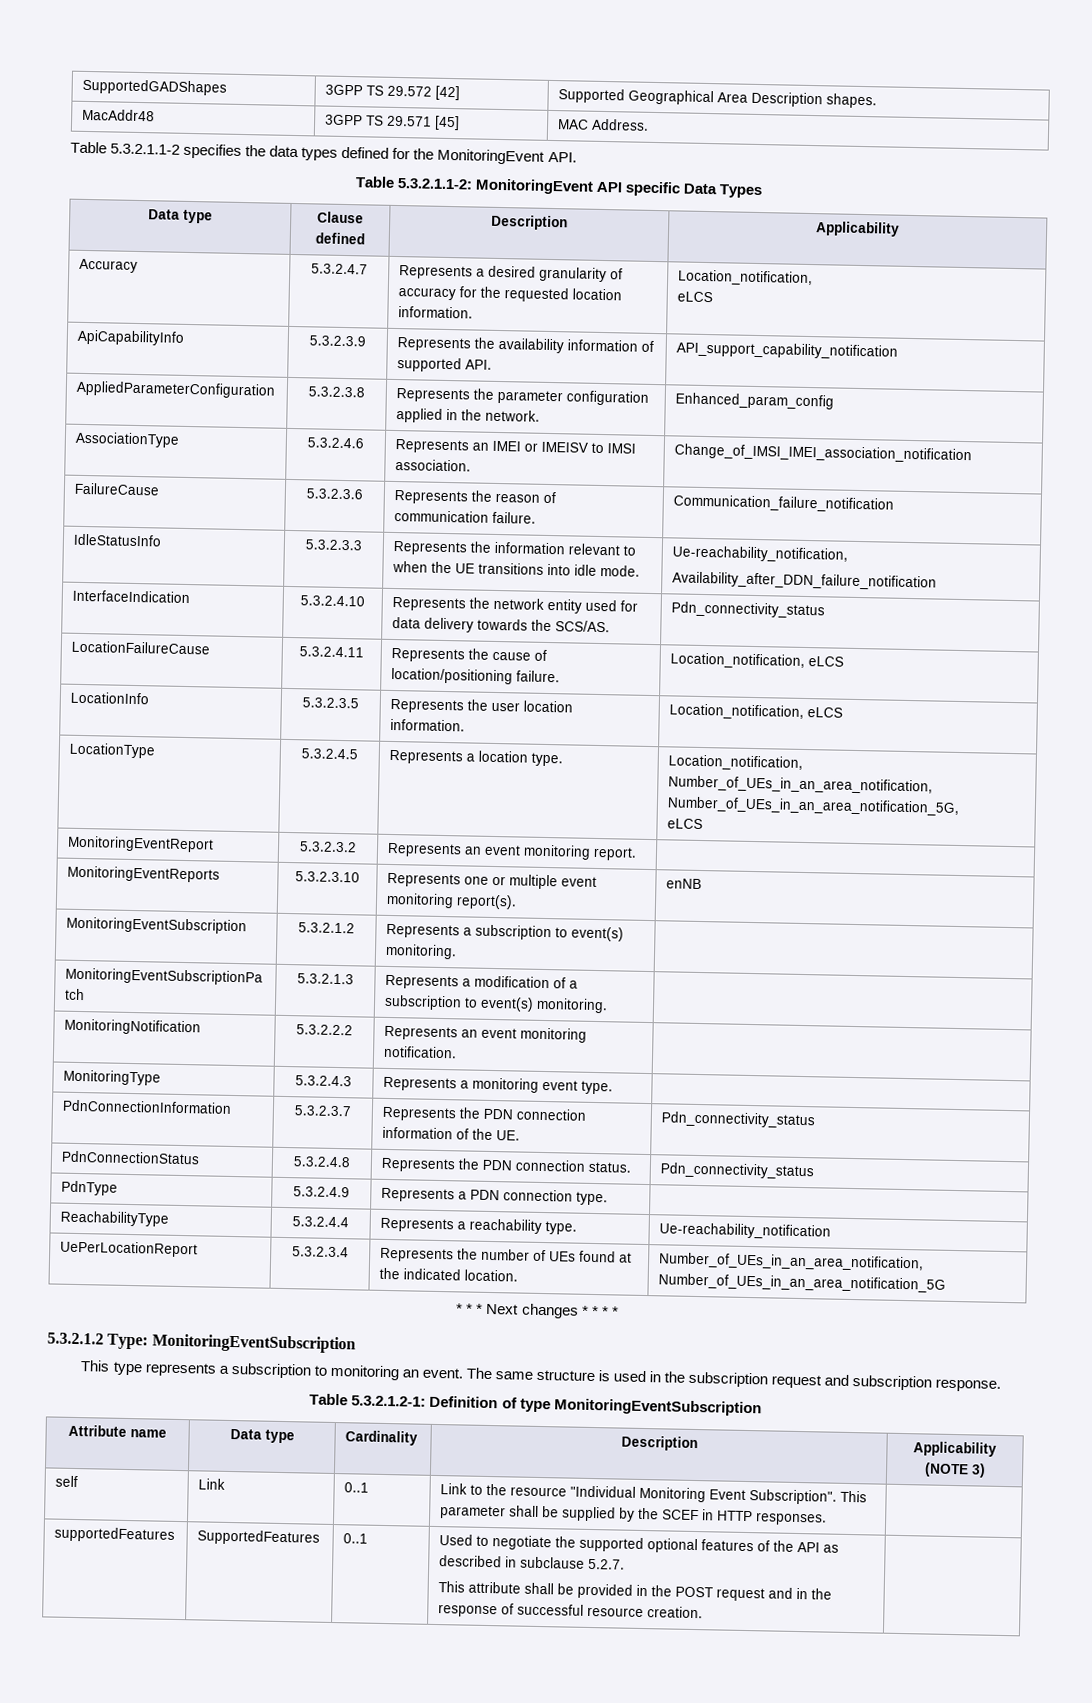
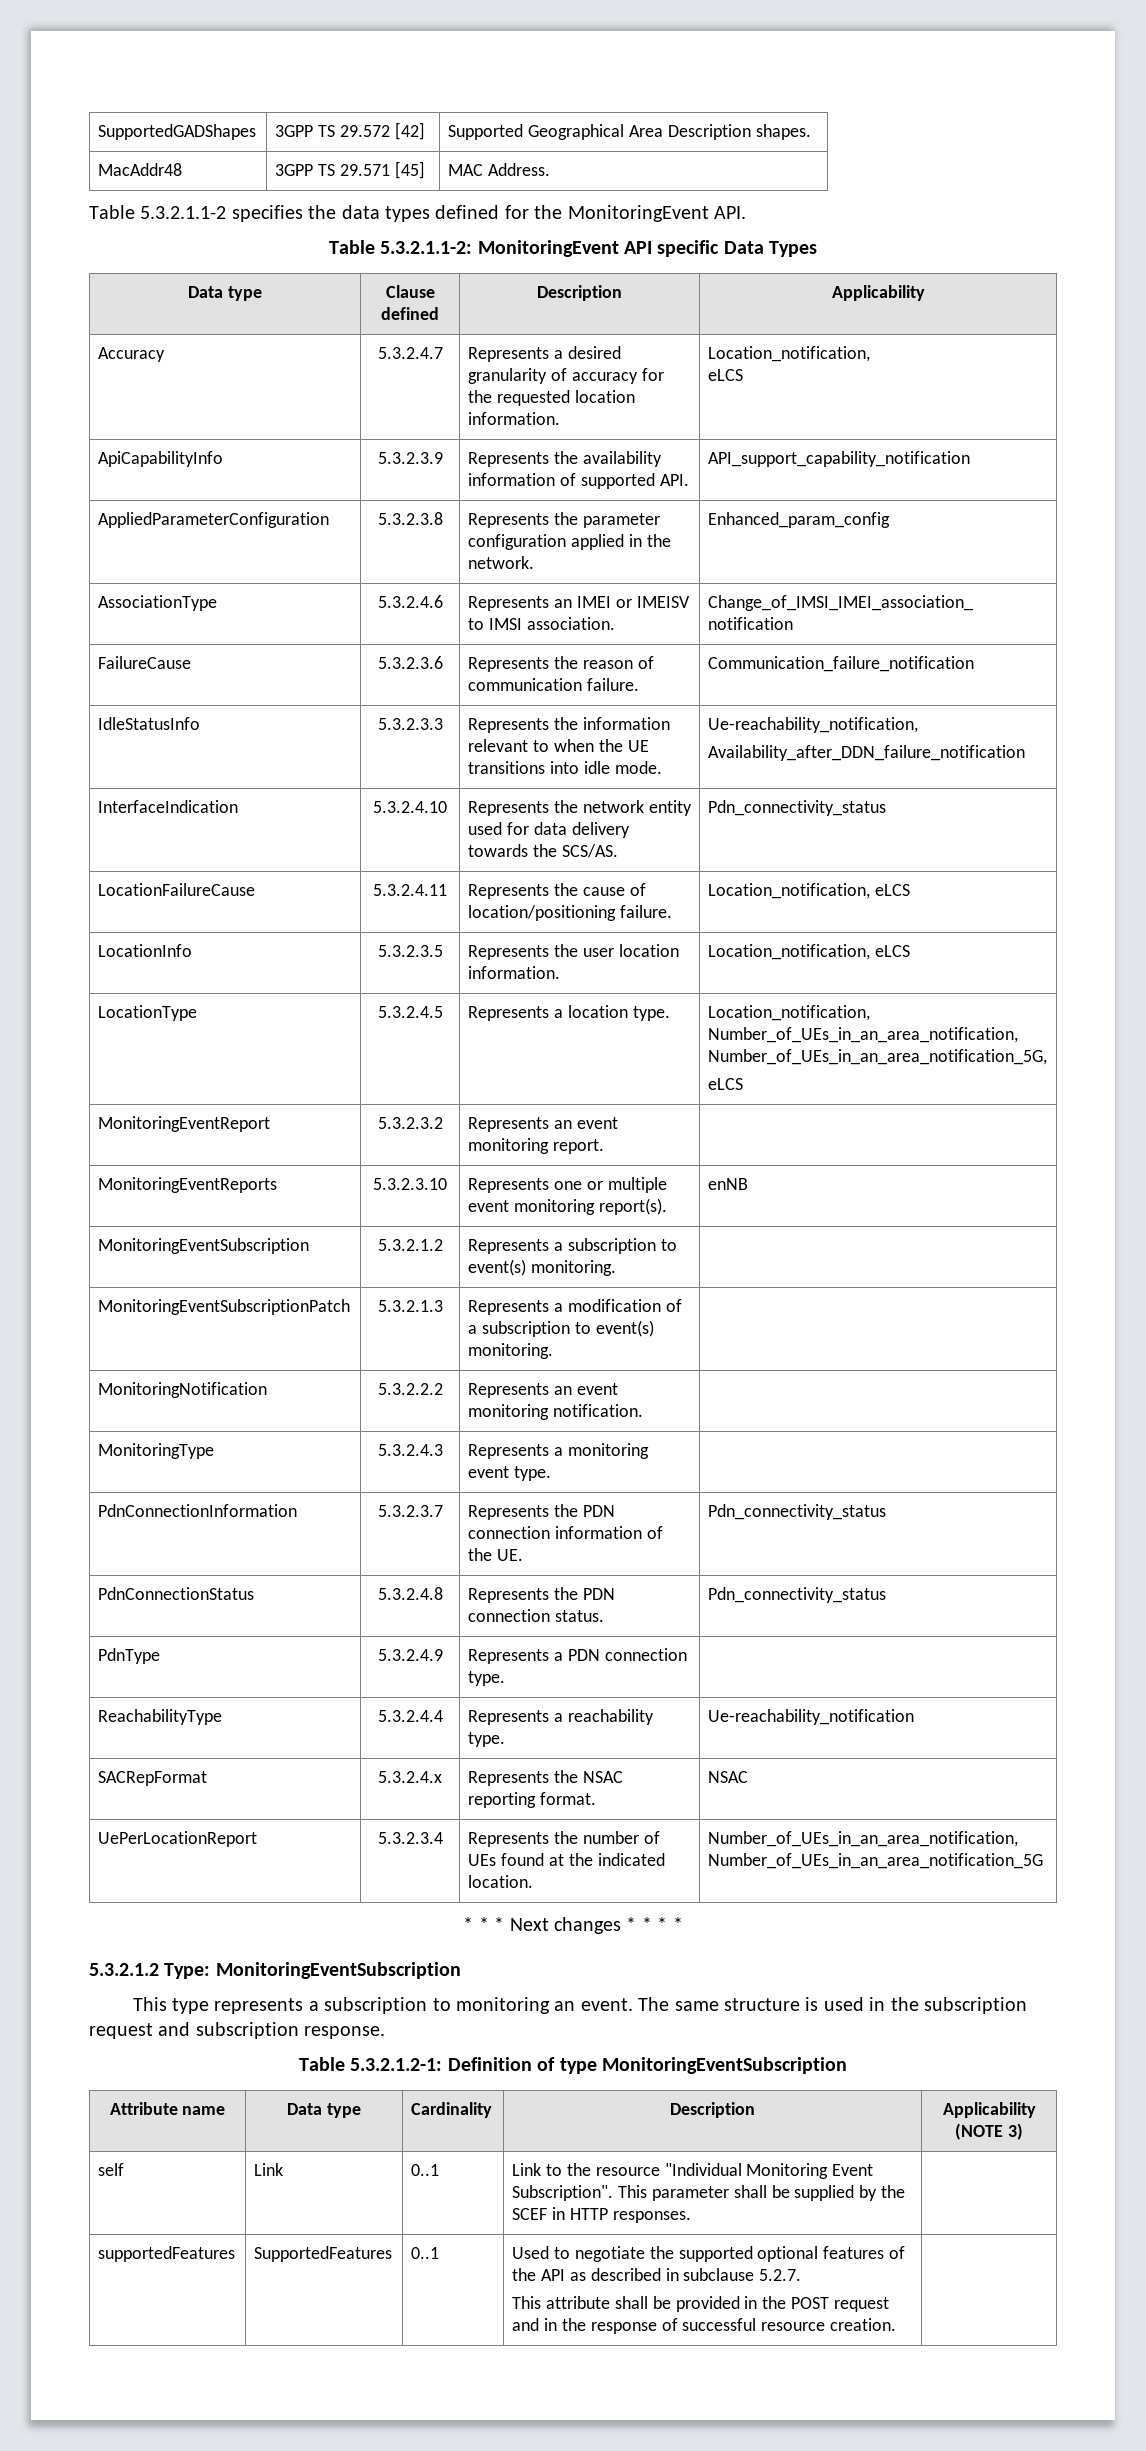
+ SACRepFormat | 5.3.2.4.x | Represents the NSAC reporting format. | NSAC

